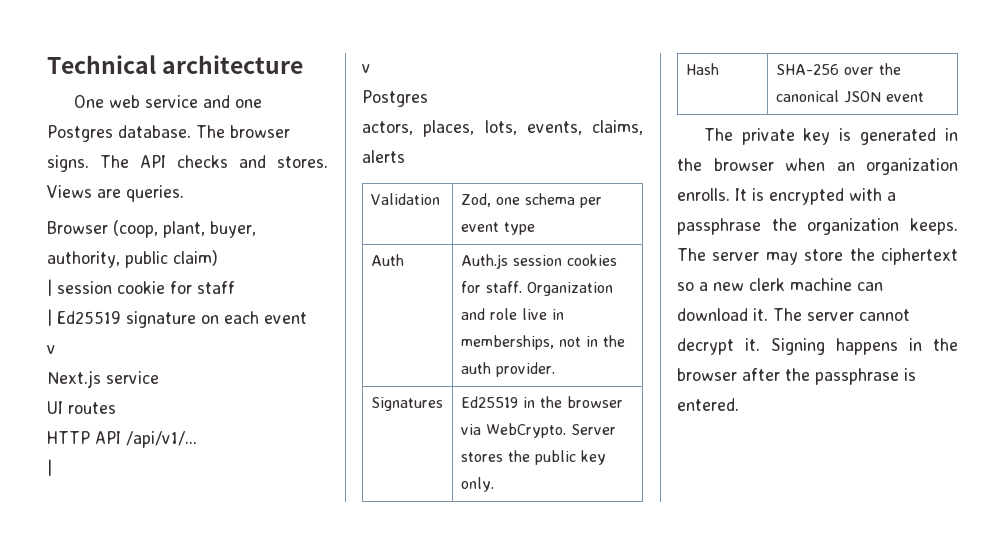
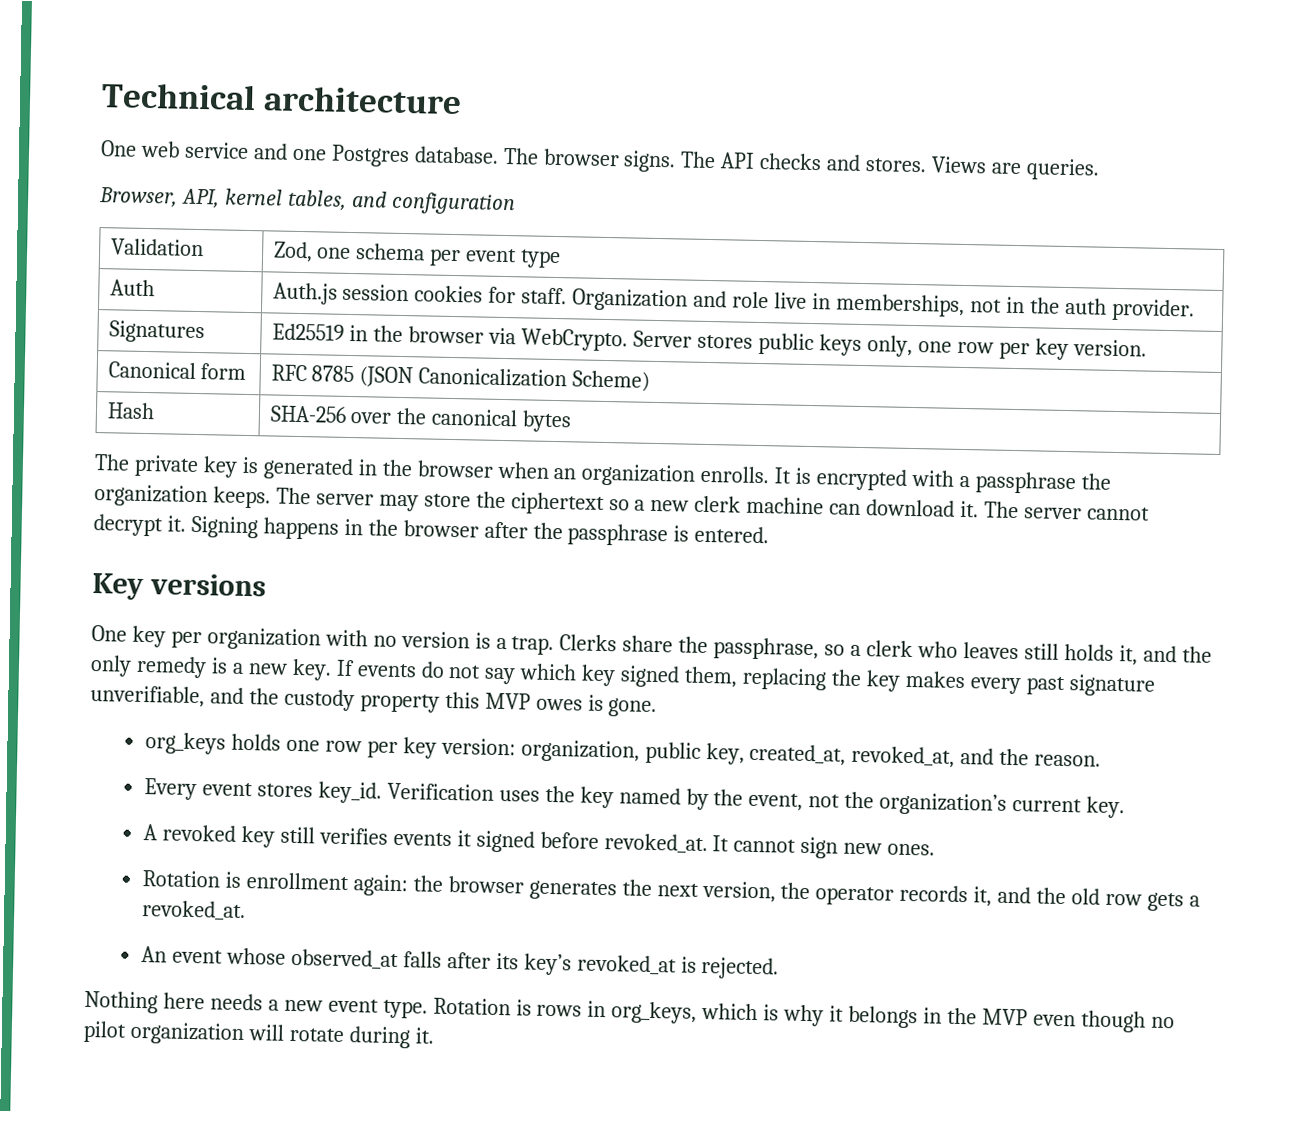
- Browser (coop, plant, buyer, authority, public claim)
- | session cookie for staff
- | Ed25519 signature on each event
- v
- Next.js service
- UI routes
- HTTP API /api/v1/...
- |
- v
- Postgres
- actors, places, lots, events, claims, alerts
+ Browser, API, kernel tables, and configuration
- Signatures | Ed25519 in the browser via WebCrypto. Server stores the public key only.
+ Signatures | Ed25519 in the browser via WebCrypto. Server stores public keys only, one row per key version.
+ Canonical form | RFC 8785 (JSON Canonicalization Scheme)
- Hash | SHA-256 over the canonical JSON event
+ Hash | SHA-256 over the canonical bytes
+ Key versions
+ One key per organization with no version is a trap. Clerks share the passphrase, so a clerk who leaves still holds it, and the only remedy is a new key. If events do not say which key signed them, replacing the key makes every past signature unverifiable, and the custody property this MVP owes is gone.
+ org_keys holds one row per key version: organization, public key, created_at, revoked_at, and the reason.
+ Every event stores key_id. Verification uses the key named by the event, not the organization’s current key.
+ A revoked key still verifies events it signed before revoked_at. It cannot sign new ones.
+ Rotation is enrollment again: the browser generates the next version, the operator records it, and the old row gets a revoked_at.
+ An event whose observed_at falls after its key’s revoked_at is rejected.
+ Nothing here needs a new event type. Rotation is rows in org_keys, which is why it belongs in the MVP even though no pilot organization will rotate during it.

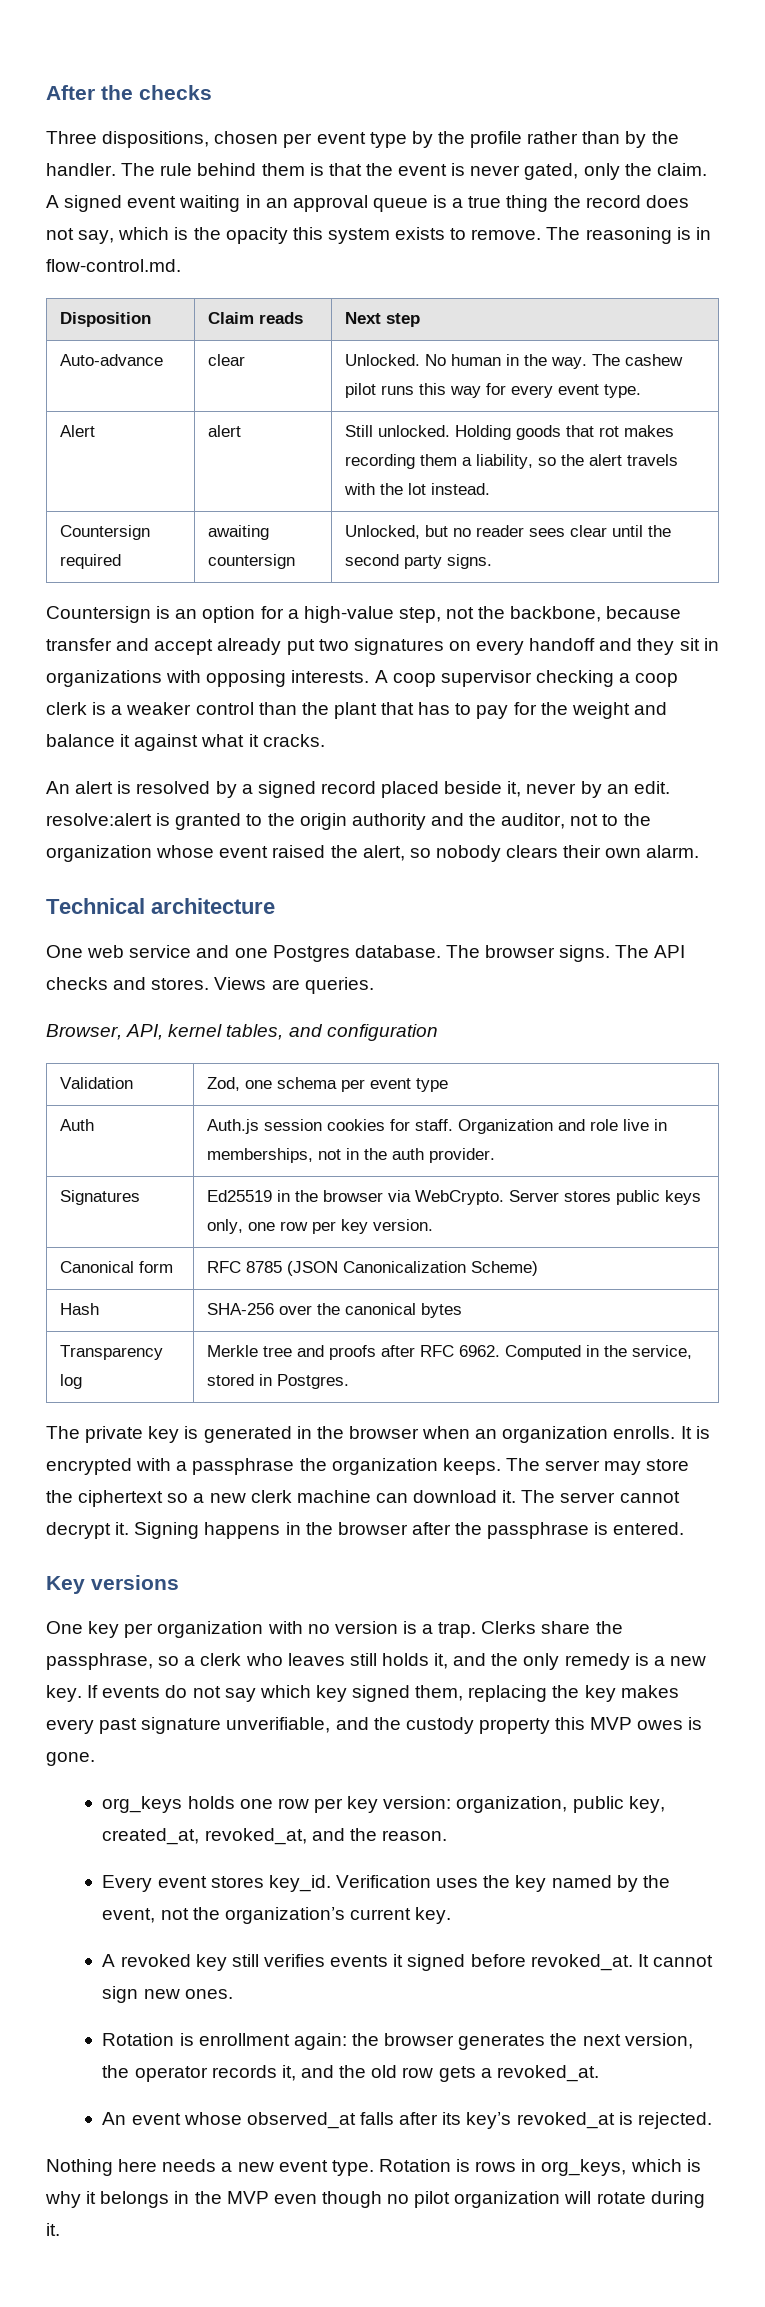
+ After the checks
+ Three dispositions, chosen per event type by the profile rather than by the handler. The rule behind them is that the event is never gated, only the claim. A signed event waiting in an approval queue is a true thing the record does not say, which is the opacity this system exists to remove. The reasoning is in flow-control.md.
+ Disposition | Claim reads | Next step
+ Auto-advance | clear | Unlocked. No human in the way. The cashew pilot runs this way for every event type.
+ Alert | alert | Still unlocked. Holding goods that rot makes recording them a liability, so the alert travels with the lot instead.
+ Countersign required | awaiting countersign | Unlocked, but no reader sees clear until the second party signs.
+ Countersign is an option for a high-value step, not the backbone, because transfer and accept already put two signatures on every handoff and they sit in organizations with opposing interests. A coop supervisor checking a coop clerk is a weaker control than the plant that has to pay for the weight and balance it against what it cracks.
+ An alert is resolved by a signed record placed beside it, never by an edit. resolve:alert is granted to the origin authority and the auditor, not to the organization whose event raised the alert, so nobody clears their own alarm.
+ Transparency log | Merkle tree and proofs after RFC 6962. Computed in the service, stored in Postgres.

